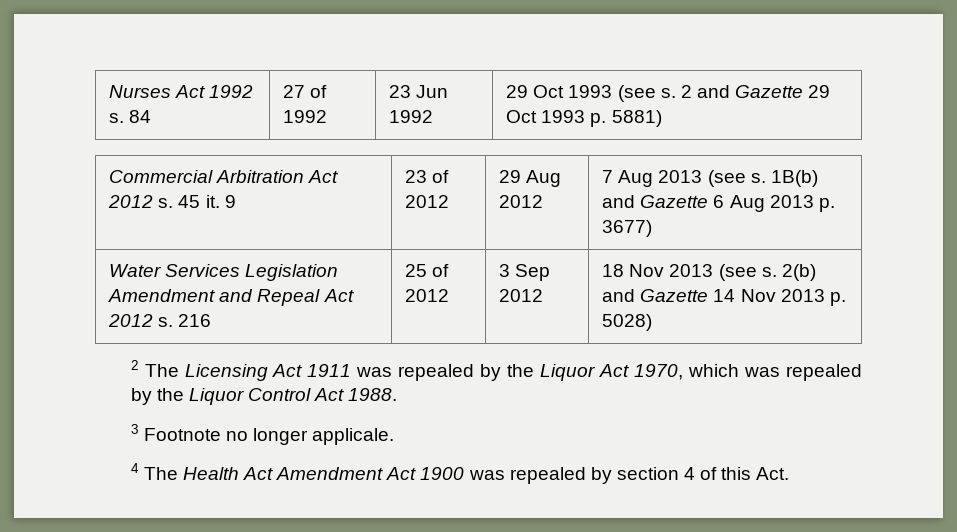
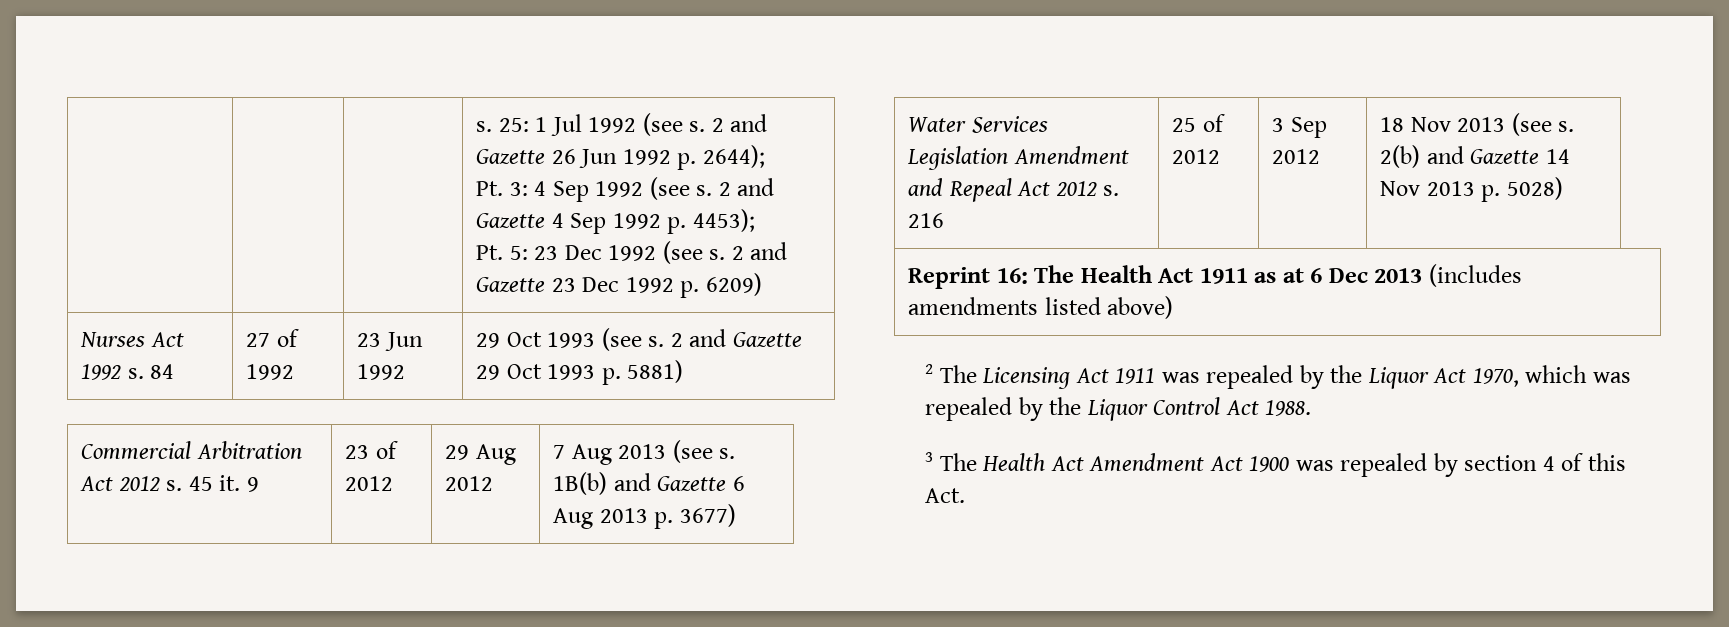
+ s. 25: 1 Jul 1992 (see s. 2 and Gazette 26 Jun 1992 p. 2644);
+ Pt. 3: 4 Sep 1992 (see s. 2 and Gazette 4 Sep 1992 p. 4453);
+ Pt. 5: 23 Dec 1992 (see s. 2 and Gazette 23 Dec 1992 p. 6209)
+ Reprint 16: The Health Act 1911 as at 6 Dec 2013 (includes amendments listed above)
- 3 Footnote no longer applicale.
- 4 The Health Act Amendment Act 1900 was repealed by section 4 of this Act.
+ 3 The Health Act Amendment Act 1900 was repealed by section 4 of this Act.

